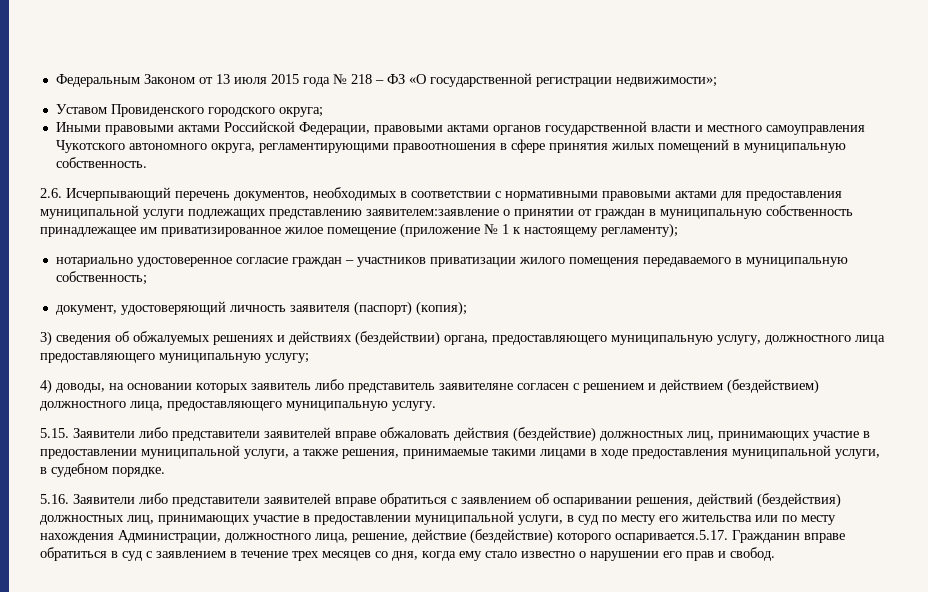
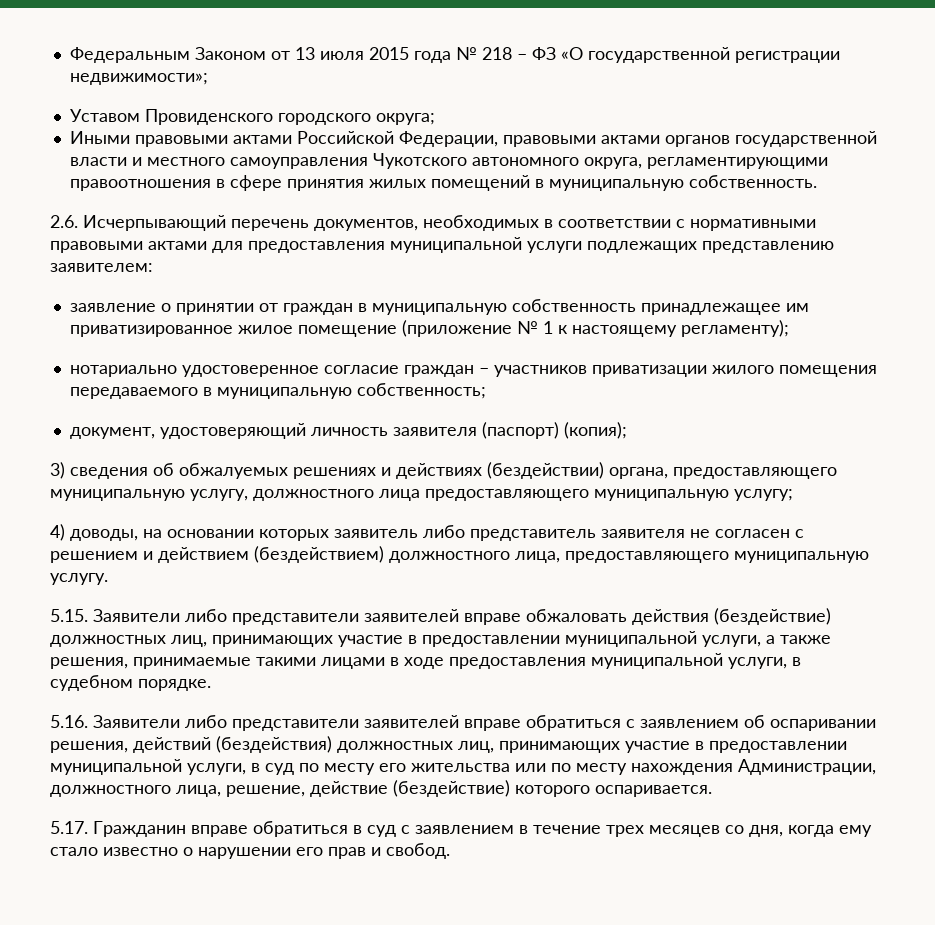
- 2.6. Исчерпывающий перечень документов, необходимых в соответствии с нормативными правовыми актами для предоставления муниципальной услуги подлежащих представлению заявителем:заявление о принятии от граждан в муниципальную собственность принадлежащее им приватизированное жилое помещение (приложение № 1 к настоящему регламенту);
+ 2.6. Исчерпывающий перечень документов, необходимых в соответствии с нормативными правовыми актами для предоставления муниципальной услуги подлежащих представлению заявителем:
+ заявление о принятии от граждан в муниципальную собственность принадлежащее им приватизированное жилое помещение (приложение № 1 к настоящему регламенту);
- 4) доводы, на основании которых заявитель либо представитель заявителяне согласен с решением и действием (бездействием) должностного лица, предоставляющего муниципальную услугу.
+ 4) доводы, на основании которых заявитель либо представитель заявителя не согласен с решением и действием (бездействием) должностного лица, предоставляющего муниципальную услугу.
- 5.16. Заявители либо представители заявителей вправе обратиться с заявлением об оспаривании решения, действий (бездействия) должностных лиц, принимающих участие в предоставлении муниципальной услуги, в суд по месту его жительства или по месту нахождения Администрации, должностного лица, решение, действие (бездействие) которого оспаривается.5.17. Гражданин вправе обратиться в суд с заявлением в течение трех месяцев со дня, когда ему стало известно о нарушении его прав и свобод.
+ 5.16. Заявители либо представители заявителей вправе обратиться с заявлением об оспаривании решения, действий (бездействия) должностных лиц, принимающих участие в предоставлении муниципальной услуги, в суд по месту его жительства или по месту нахождения Администрации, должностного лица, решение, действие (бездействие) которого оспаривается.
+ 5.17. Гражданин вправе обратиться в суд с заявлением в течение трех месяцев со дня, когда ему стало известно о нарушении его прав и свобод.

